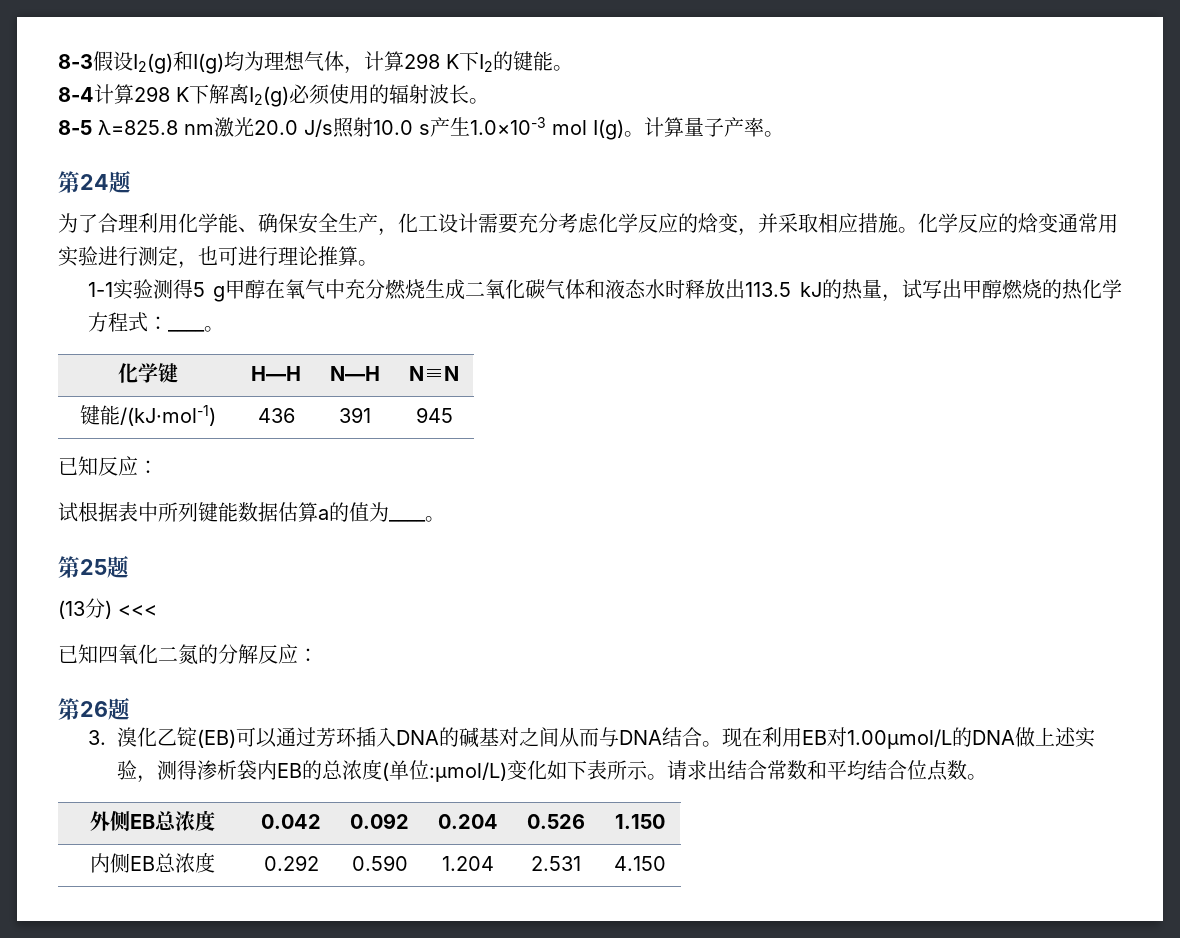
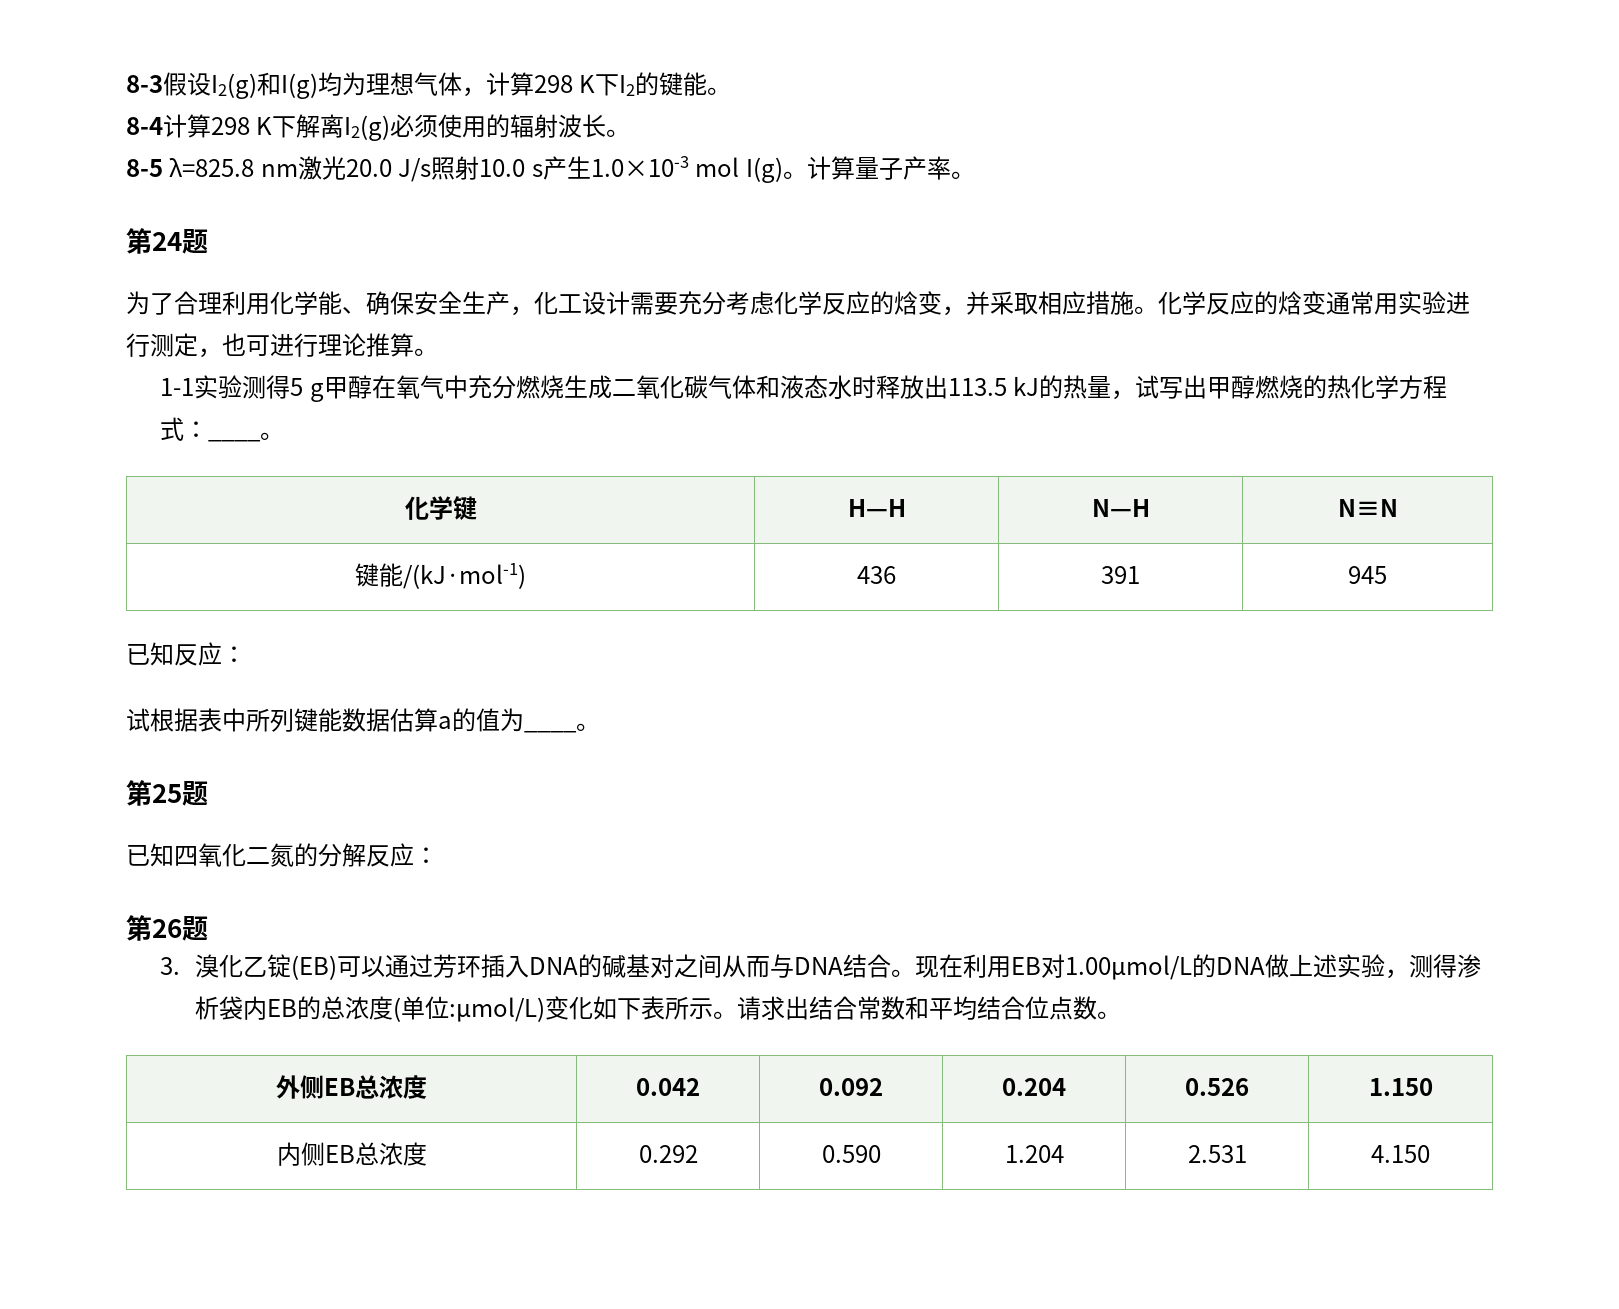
- (13分) <<<

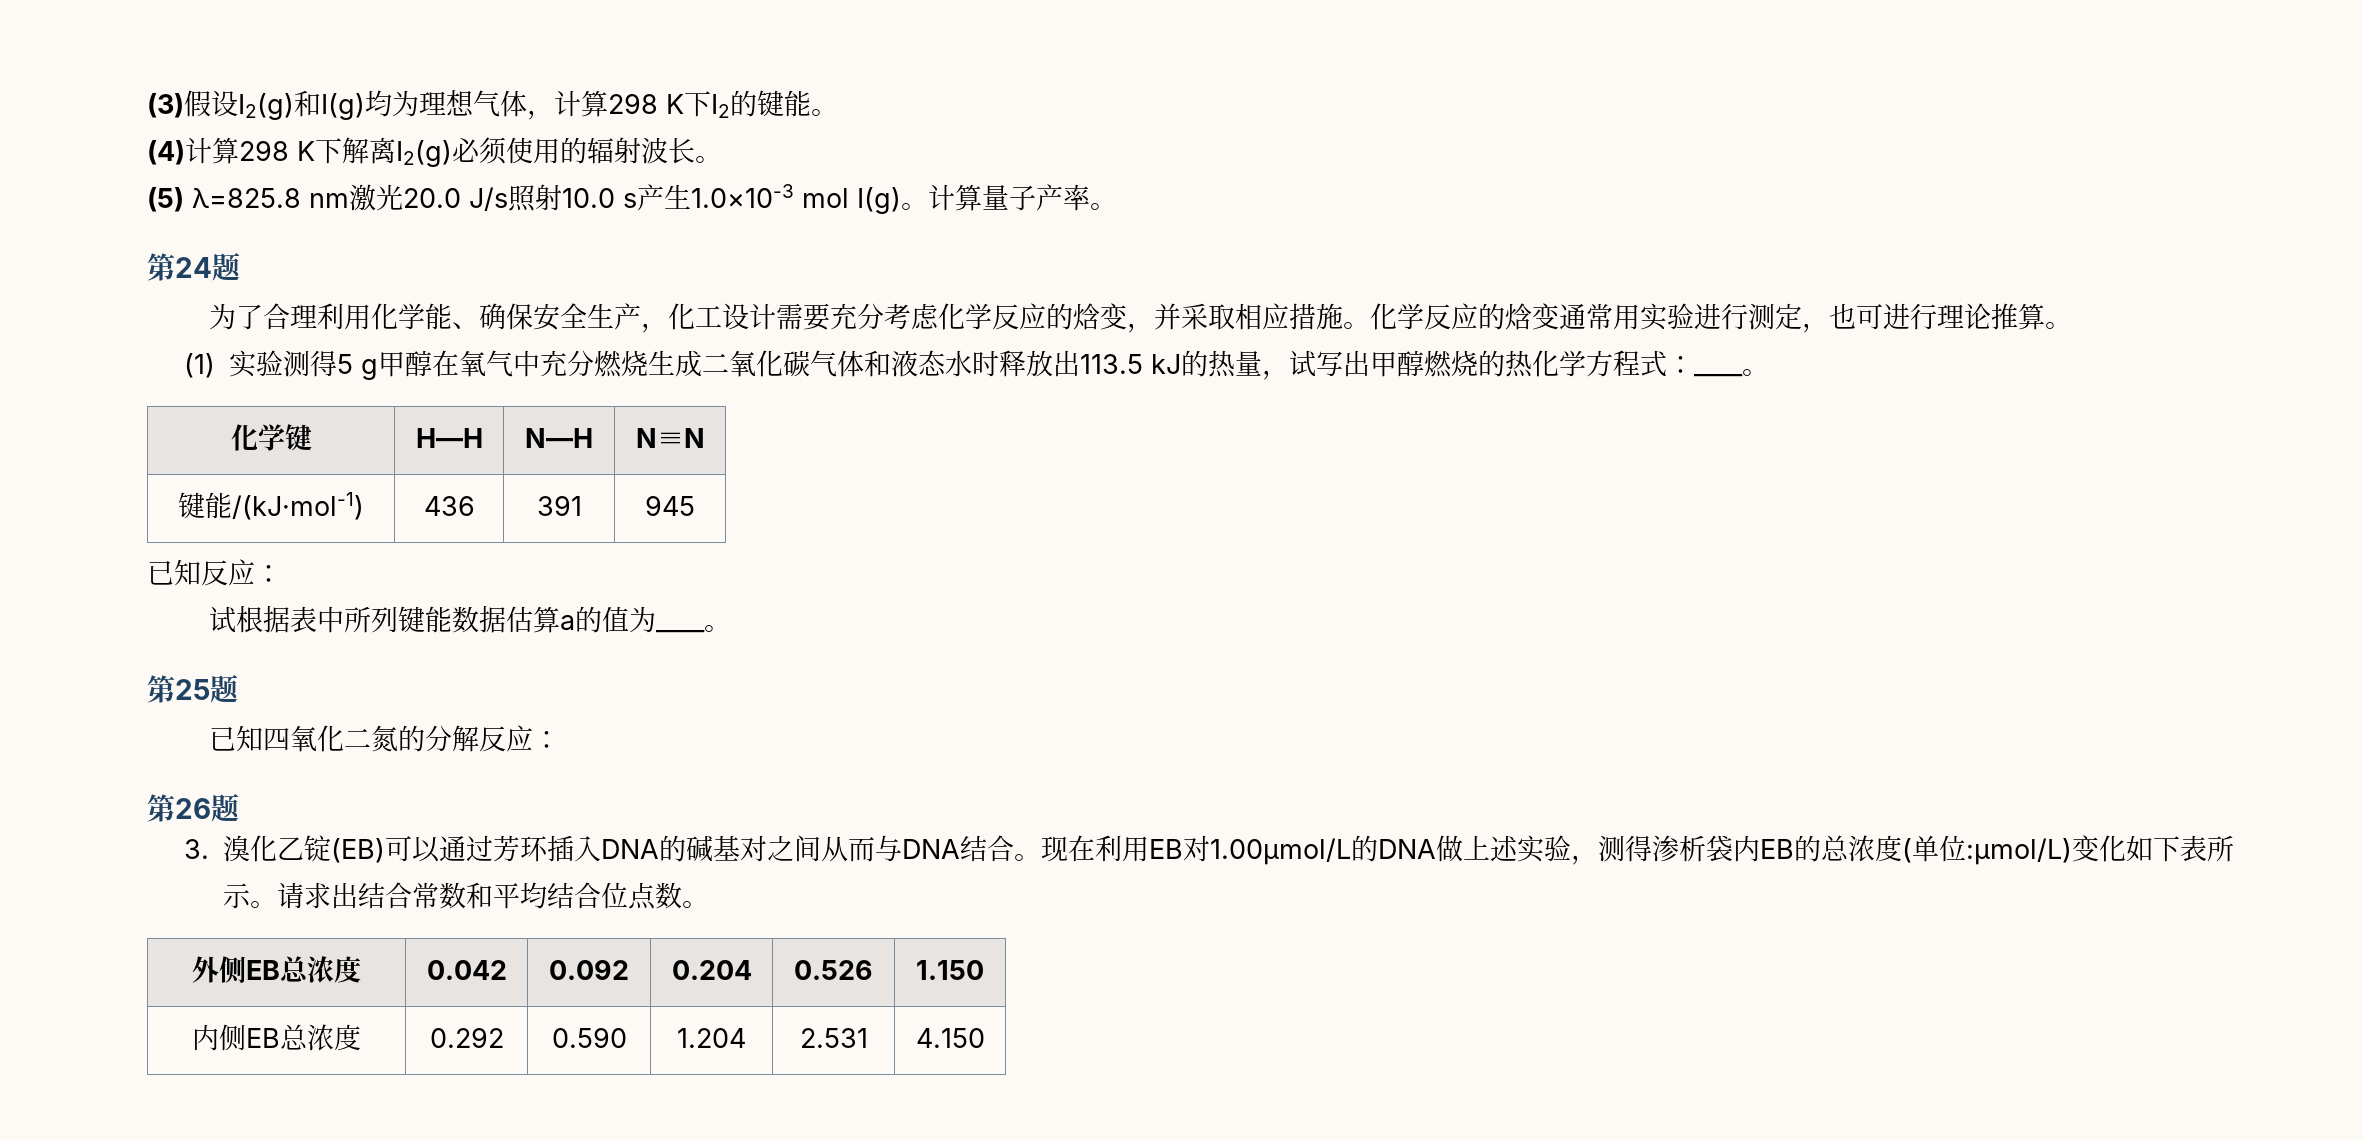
- 8-3假设I2(g)和I(g)均为理想气体，计算298 K下I2的键能。
+ (3)假设I2(g)和I(g)均为理想气体，计算298 K下I2的键能。
- 8-4计算298 K下解离I2(g)必须使用的辐射波长。
+ (4)计算298 K下解离I2(g)必须使用的辐射波长。
- 8-5 λ=825.8 nm激光20.0 J/s照射10.0 s产生1.0×10-3 mol I(g)。
+ (5) λ=825.8 nm激光20.0 J/s照射10.0 s产生1.0×10-3 mol I(g)。
- 1-1实验测得5 g甲醇在氧气中充分燃烧生成二氧化碳气体和液态水时释放出113.5 kJ的热量，试写出甲醇燃烧的热化学方程式：____。
+ (1)实验测得5 g甲醇在氧气中充分燃烧生成二氧化碳气体和液态水时释放出113.5 kJ的热量，试写出甲醇燃烧的热化学方程式：____。

